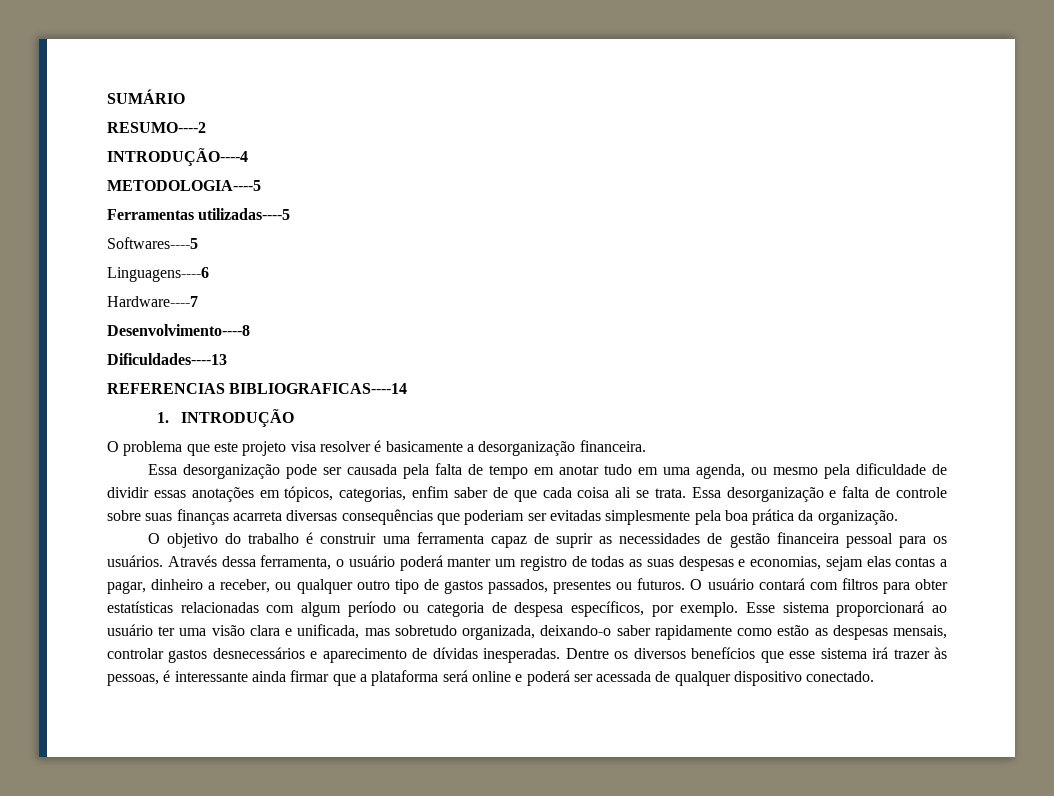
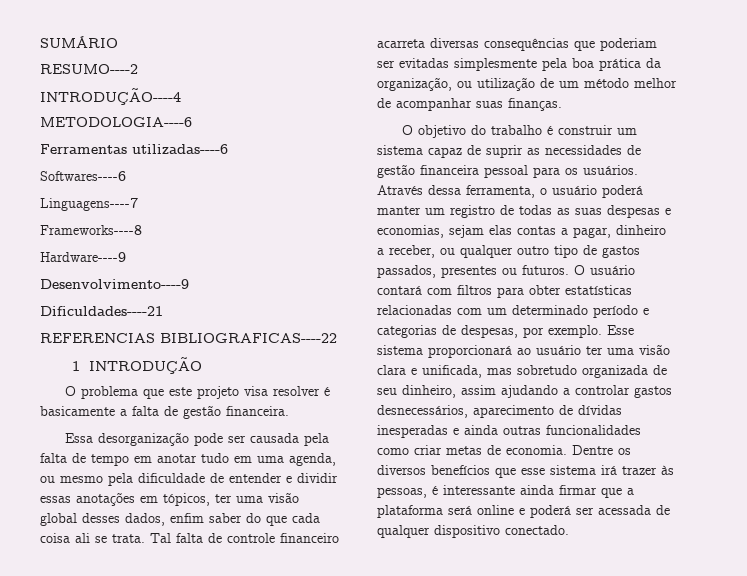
- METODOLOGIA----5
+ METODOLOGIA----6
- Ferramentas utilizadas----5
- Softwares----5
- Linguagens----6
- Hardware----7
- Desenvolvimento----8
- Dificuldades----13
+ Ferramentas utilizadas----6
+ Softwares----6
+ Linguagens----7
+ Frameworks----8
+ Hardware----9
+ Desenvolvimento----9
+ Dificuldades----21
- REFERENCIAS BIBLIOGRAFICAS----14
- 1. INTRODUÇÃO
+ REFERENCIAS BIBLIOGRAFICAS----22
+ 1 INTRODUÇÃO
- O problema que este projeto visa resolver é basicamente a desorganização financeira.
+ O problema que este projeto visa resolver é basicamente a falta de gestão financeira.
- Essa desorganização pode ser causada pela falta de tempo em anotar tudo em uma agenda, ou mesmo pela dificuldade de dividir essas anotações em tópicos, categorias, enfim saber de que cada coisa ali se trata.
+ Essa desorganização pode ser causada pela falta de tempo em anotar tudo em uma agenda, ou mesmo pela dificuldade de entender e dividir essas anotações em tópicos, ter uma visão global desses dados, enfim saber do que cada coisa ali se trata.
- Essa desorganização e falta de controle sobre suas finanças acarreta diversas consequências que poderiam ser evitadas simplesmente pela boa prática da organização.
+ Tal falta de controle financeiro acarreta diversas consequências que poderiam ser evitadas simplesmente pela boa prática da organização, ou utilização de um método melhor de acompanhar suas finanças.
- O objetivo do trabalho é construir uma ferramenta capaz de suprir as necessidades de gestão financeira pessoal para os usuários.
+ O objetivo do trabalho é construir um sistema capaz de suprir as necessidades de gestão financeira pessoal para os usuários.
- O usuário contará com filtros para obter estatísticas relacionadas com algum período ou categoria de despesa específicos, por exemplo.
+ O usuário contará com filtros para obter estatísticas relacionadas com um determinado período e categorias de despesas, por exemplo.
- Esse sistema proporcionará ao usuário ter uma visão clara e unificada, mas sobretudo organizada, deixando-o saber rapidamente como estão as despesas mensais, controlar gastos desnecessários e aparecimento de dívidas inesperadas.
+ Esse sistema proporcionará ao usuário ter uma visão clara e unificada, mas sobretudo organizada de seu dinheiro, assim ajudando a controlar gastos desnecessários, aparecimento de dívidas inesperadas e ainda outras funcionalidades como criar metas de economia.

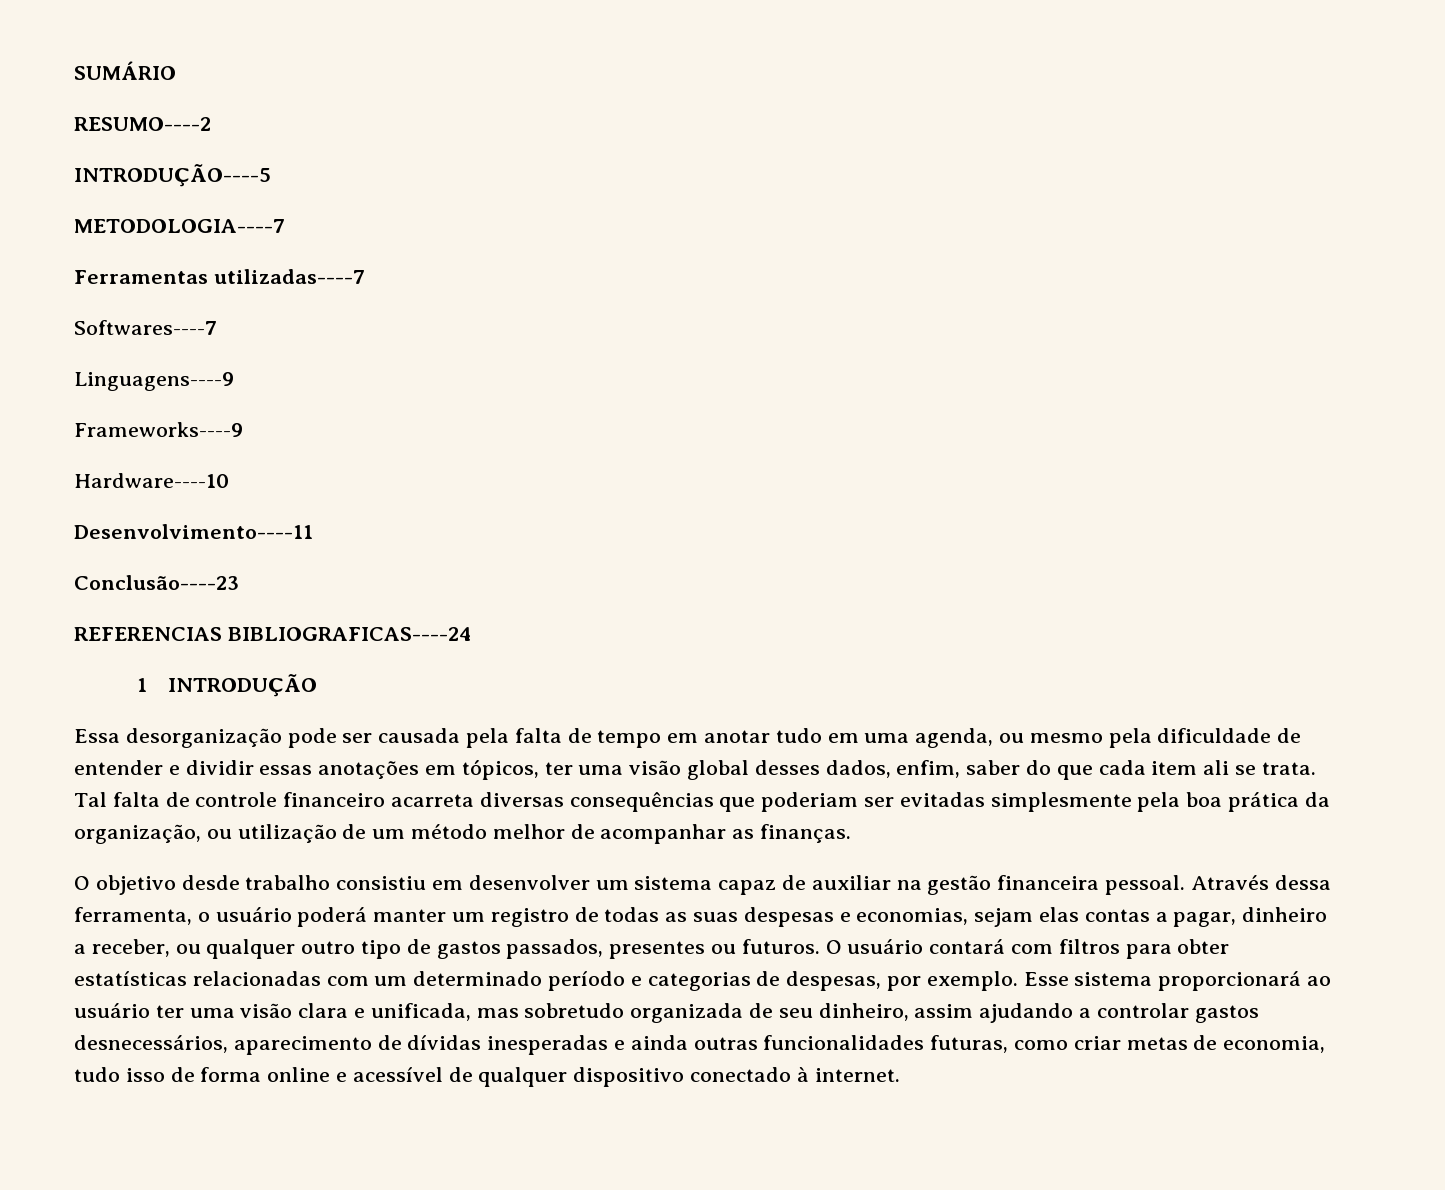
- INTRODUÇÃO----4
- METODOLOGIA----6
+ INTRODUÇÃO----5
+ METODOLOGIA----7
- Ferramentas utilizadas----6
- Softwares----6
- Linguagens----7
- Frameworks----8
- Hardware----9
- Desenvolvimento----9
- Dificuldades----21
+ Ferramentas utilizadas----7
+ Softwares----7
+ Linguagens----9
+ Frameworks----9
+ Hardware----10
+ Desenvolvimento----11
+ Conclusão----23
- REFERENCIAS BIBLIOGRAFICAS----22
+ REFERENCIAS BIBLIOGRAFICAS----24
- O problema que este projeto visa resolver é basicamente a falta de gestão financeira.
- Essa desorganização pode ser causada pela falta de tempo em anotar tudo em uma agenda, ou mesmo pela dificuldade de entender e dividir essas anotações em tópicos, ter uma visão global desses dados, enfim saber do que cada coisa ali se trata.
+ Essa desorganização pode ser causada pela falta de tempo em anotar tudo em uma agenda, ou mesmo pela dificuldade de entender e dividir essas anotações em tópicos, ter uma visão global desses dados, enfim, saber do que cada item ali se trata.
- Tal falta de controle financeiro acarreta diversas consequências que poderiam ser evitadas simplesmente pela boa prática da organização, ou utilização de um método melhor de acompanhar suas finanças.
+ Tal falta de controle financeiro acarreta diversas consequências que poderiam ser evitadas simplesmente pela boa prática da organização, ou utilização de um método melhor de acompanhar as finanças.
- O objetivo do trabalho é construir um sistema capaz de suprir as necessidades de gestão financeira pessoal para os usuários.
+ O objetivo desde trabalho consistiu em desenvolver um sistema capaz de auxiliar na gestão financeira pessoal.
- Esse sistema proporcionará ao usuário ter uma visão clara e unificada, mas sobretudo organizada de seu dinheiro, assim ajudando a controlar gastos desnecessários, aparecimento de dívidas inesperadas e ainda outras funcionalidades como criar metas de economia. Dentre os diversos benefícios que esse sistema irá trazer às pessoas, é interessante ainda firmar que a plataforma será online e poderá ser acessada de qualquer dispositivo conectado.
+ Esse sistema proporcionará ao usuário ter uma visão clara e unificada, mas sobretudo organizada de seu dinheiro, assim ajudando a controlar gastos desnecessários, aparecimento de dívidas inesperadas e ainda outras funcionalidades futuras, como criar metas de economia, tudo isso de forma online e acessível de qualquer dispositivo conectado à internet.

